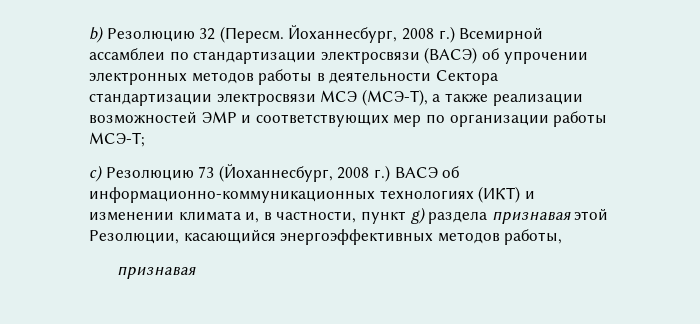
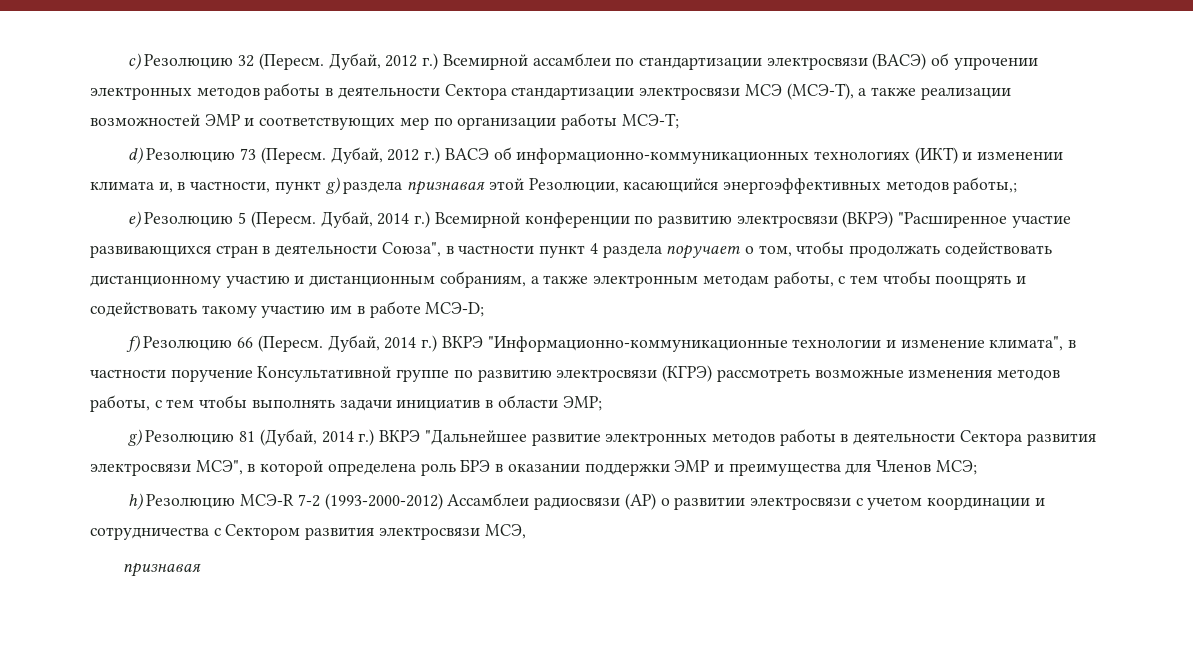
- b) Резолюцию 32 (Пересм.
+ с) Резолюцию 32 (Пересм.
- Йоханнесбург, 2008 г.) Всемирной ассамблеи по стандартизации электросвязи (ВАСЭ) об упрочении электронных методов работы в деятельности Сектора стандартизации электросвязи МСЭ (МСЭ-Т), а также реализации возможностей ЭМР и соответствующих мер по организации работы МСЭ-Т;
+ Дубай, 2012 г.) Всемирной ассамблеи по стандартизации электросвязи (ВАСЭ) об упрочении электронных методов работы в деятельности Сектора стандартизации электросвязи МСЭ (МСЭ-Т), а также реализации возможностей ЭМР и соответствующих мер по организации работы МСЭ-Т;
- c) Резолюцию 73 (Йоханнесбург, 2008 г.) ВАСЭ об информационно-коммуникационных технологиях (ИКТ) и изменении климата и, в частности, пункт g) раздела признавая этой Резолюции, касающийся энергоэффективных методов работы,
+ d) Резолюцию 73 (Пересм. Дубай, 2012 г.) ВАСЭ об информационно-коммуникационных технологиях (ИКТ) и изменении климата и, в частности, пункт g) раздела признавая этой Резолюции, касающийся энергоэффективных методов работы,;
+ e) Резолюцию 5 (Пересм. Дубай, 2014 г.) Всемирной конференции по развитию электросвязи (ВКРЭ) "Расширенное участие развивающихся стран в деятельности Союза", в частности пункт 4 раздела поручает о том, чтобы продолжать содействовать дистанционному участию и дистанционным собраниям, а также электронным методам работы, с тем чтобы поощрять и содействовать такому участию им в работе МСЭ-D;
+ f) Резолюцию 66 (Пересм. Дубай, 2014 г.) ВКРЭ "Информационно-коммуникационные технологии и изменение климата", в частности поручение Консультативной группе по развитию электросвязи (КГРЭ) рассмотреть возможные изменения методов работы, с тем чтобы выполнять задачи инициатив в области ЭМР;
+ g) Резолюцию 81 (Дубай, 2014 г.) ВКРЭ "Дальнейшее развитие электронных методов работы в деятельности Сектора развития электросвязи МСЭ", в которой определена роль БРЭ в оказании поддержки ЭМР и преимущества для Членов МСЭ;
+ h) Резолюцию МСЭ-R 7-2 (1993-2000-2012) Ассамблеи радиосвязи (АР) о развитии электросвязи с учетом координации и сотрудничества с Сектором развития электросвязи МСЭ,

